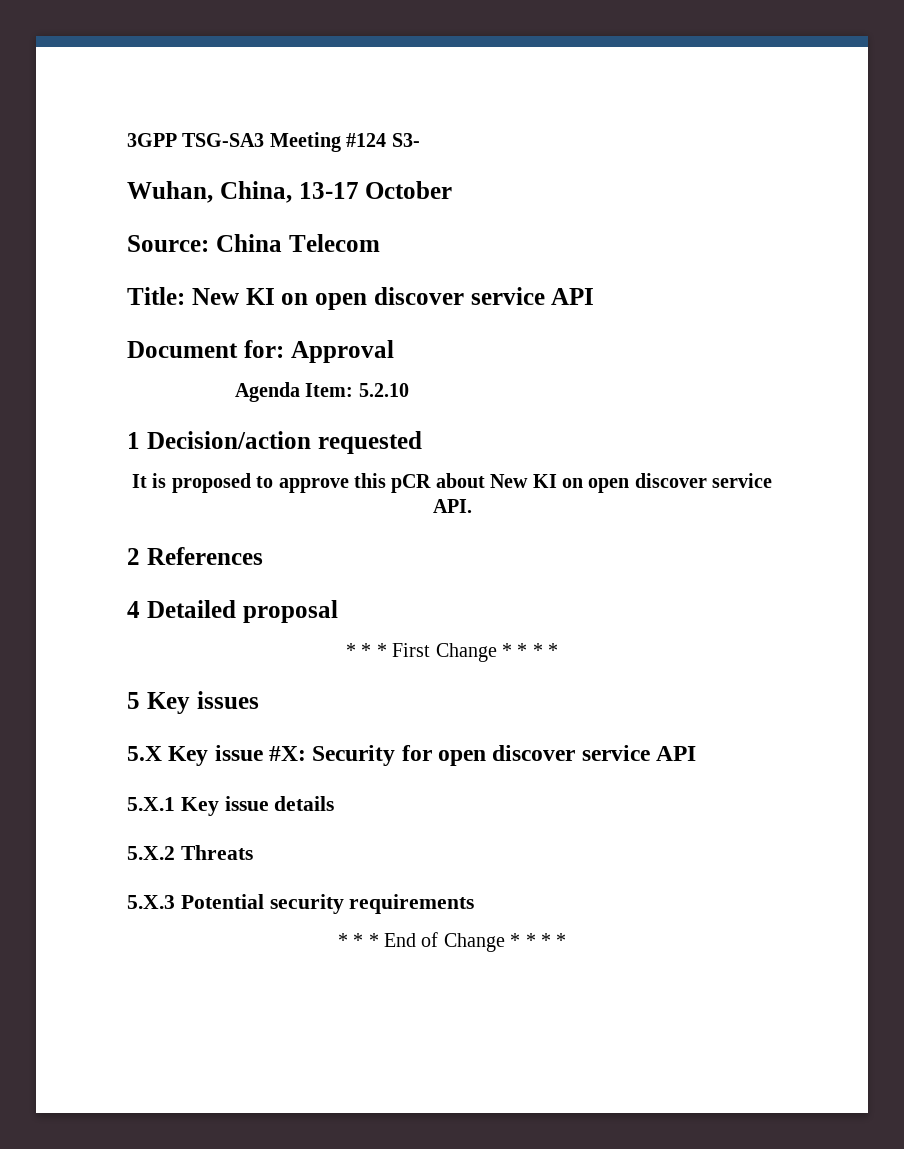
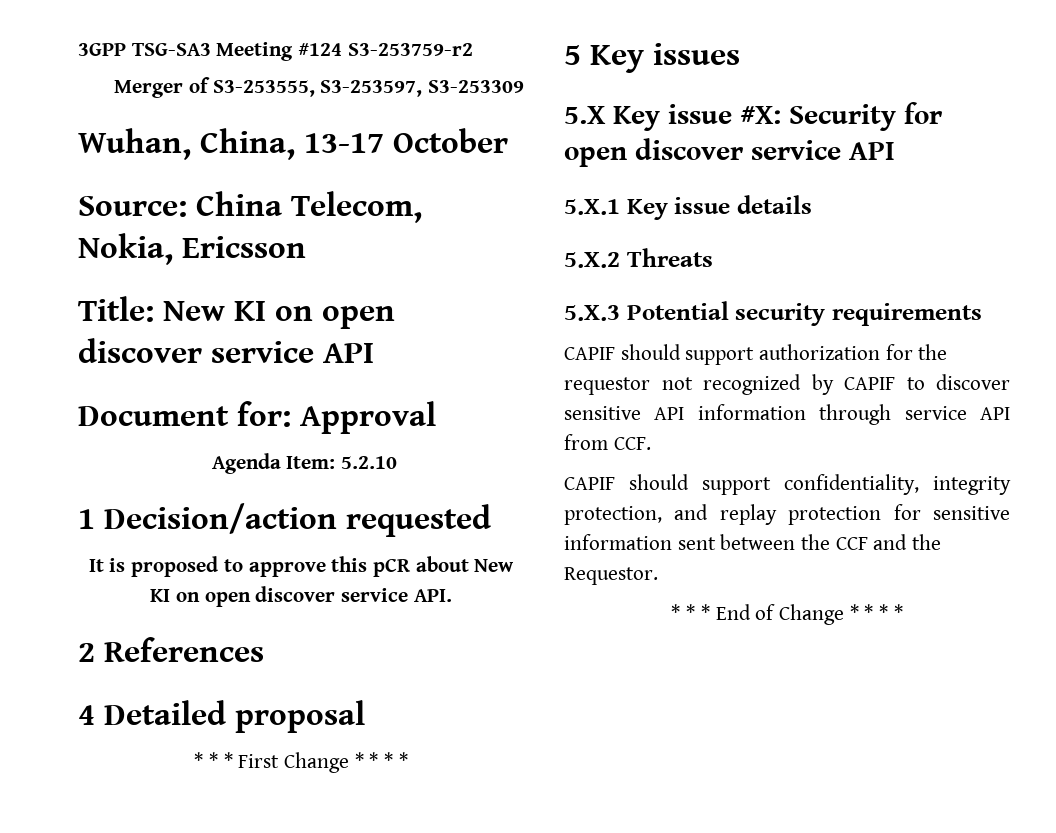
- 3GPP TSG-SA3 Meeting #124 S3-
+ 3GPP TSG-SA3 Meeting #124 S3-253759-r2
+ Merger of S3-253555, S3-253597, S3-253309
- Source: China Telecom
+ Source: China Telecom, Nokia, Ericsson
+ CAPIF should support authorization for the requestor not recognized by CAPIF to discover sensitive API information through service API from CCF.
+ CAPIF should support confidentiality, integrity protection, and replay protection for sensitive information sent between the CCF and the Requestor.

